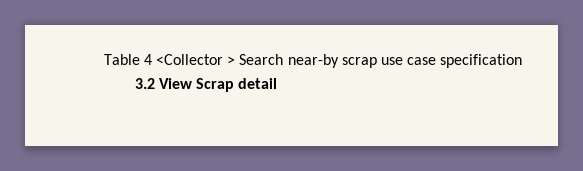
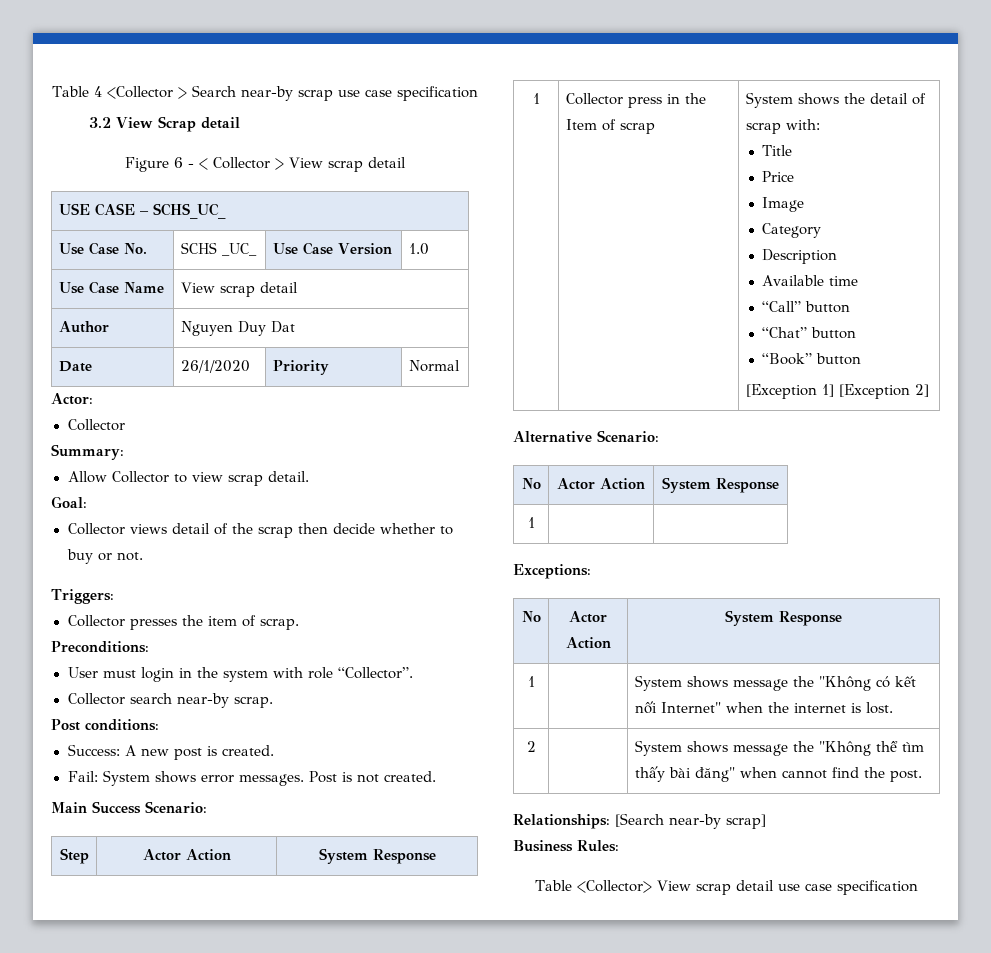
+ Figure 6 - < Collector > View scrap detail
+ USE CASE – SCHS_UC_
+ Use Case No. | SCHS _UC_ | Use Case Version | 1.0
+ Use Case Name | View scrap detail
+ Author | Nguyen Duy Dat
+ Date | 26/1/2020 | Priority | Normal
+ Actor:
+ Collector
+ Summary:
+ Allow Collector to view scrap detail.
+ Goal:
+ Collector views detail of the scrap then decide whether to buy or not.
+ Triggers:
+ Collector presses the item of scrap.
+ Preconditions:
+ User must login in the system with role “Collector”.
+ Collector search near-by scrap.
+ Post conditions:
+ Success: A new post is created.
+ Fail: System shows error messages. Post is not created.
+ Main Success Scenario:
+ Step | Actor Action | System Response
+ 1 | Collector press in the Item of scrap | System shows the detail of scrap with:
+ Title
+ Price
+ Image
+ Category
+ Description
+ Available time
+ “Call” button
+ “Chat” button
+ “Book” button
+ [Exception 1] [Exception 2]
+ Alternative Scenario:
+ No | Actor Action | System Response
+ 1 | |
+ Exceptions:
+ No | Actor Action | System Response
+ 1 | | System shows message the "Không có kết nối Internet" when the internet is lost.
+ 2 | | System shows message the "Không thể tìm thấy bài đăng" when cannot find the post.
+ Relationships: [Search near-by scrap]
+ Business Rules:
+ Table <Collector> View scrap detail use case specification

